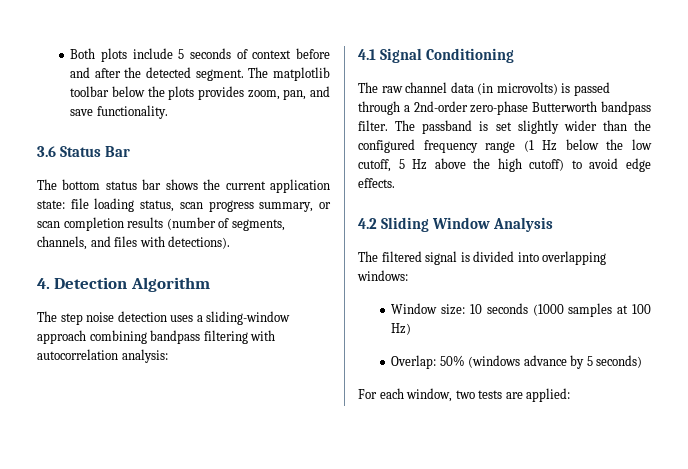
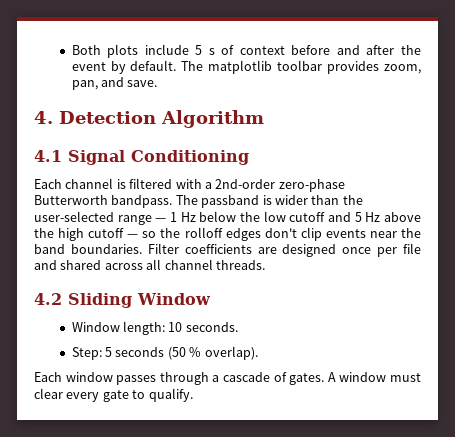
- Both plots include 5 seconds of context before and after the detected segment. The matplotlib toolbar below the plots provides zoom, pan, and save functionality.
- 3.6 Status Bar
- The bottom status bar shows the current application state: file loading status, scan progress summary, or scan completion results (number of segments, channels, and files with detections).
+ Both plots include 5 s of context before and after the event by default. The matplotlib toolbar provides zoom, pan, and save.
  4. Detection Algorithm
- The step noise detection uses a sliding-window approach combining bandpass filtering with autocorrelation analysis:
  4.1 Signal Conditioning
- The raw channel data (in microvolts) is passed through a 2nd-order zero-phase Butterworth bandpass filter.
+ Each channel is filtered with a 2nd-order zero-phase Butterworth bandpass.
- The passband is set slightly wider than the configured frequency range (1 Hz below the low cutoff, 5 Hz above the high cutoff) to avoid edge effects.
- 4.2 Sliding Window Analysis
- The filtered signal is divided into overlapping windows:
- Window size: 10 seconds (1000 samples at 100 Hz)
- Overlap: 50% (windows advance by 5 seconds)
- For each window, two tests are applied:
+ The passband is wider than the user-selected range — 1 Hz below the low cutoff and 5 Hz above the high cutoff — so the rolloff edges don't clip events near the band boundaries. Filter coefficients are designed once per file and shared across all channel threads.
+ 4.2 Sliding Window
+ Window length: 10 seconds.
+ Step: 5 seconds (50 % overlap).
+ Each window passes through a cascade of gates. A window must clear every gate to qualify.

